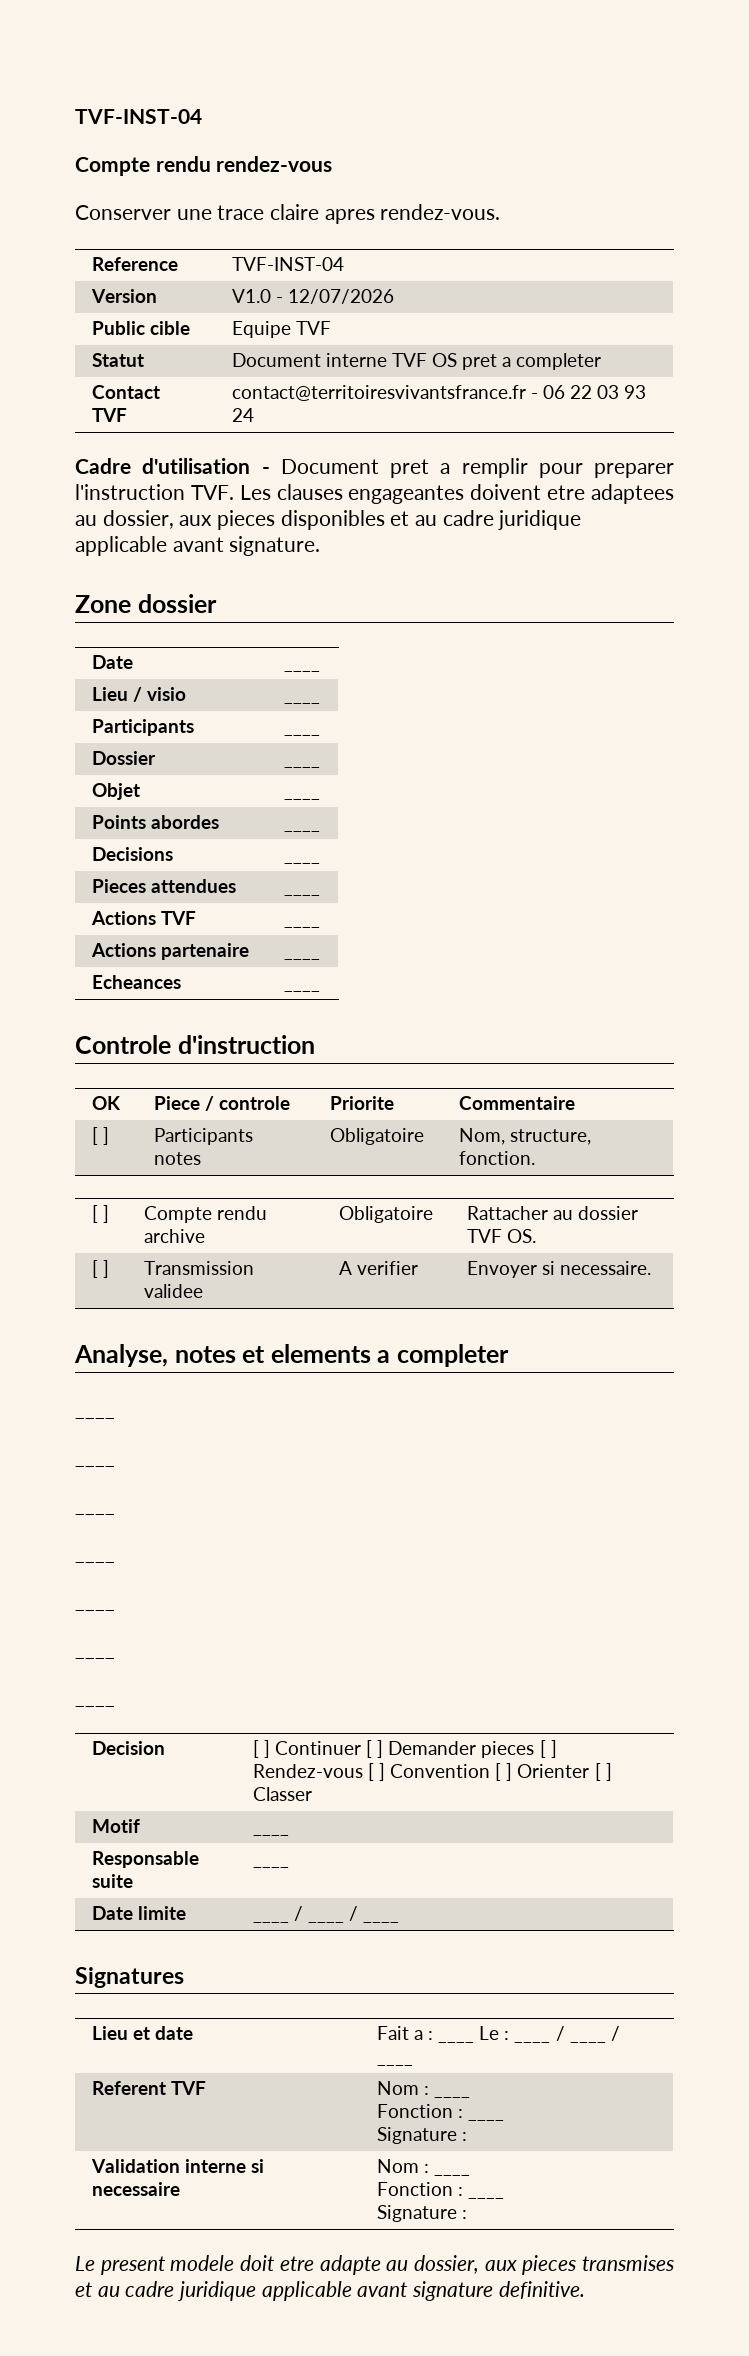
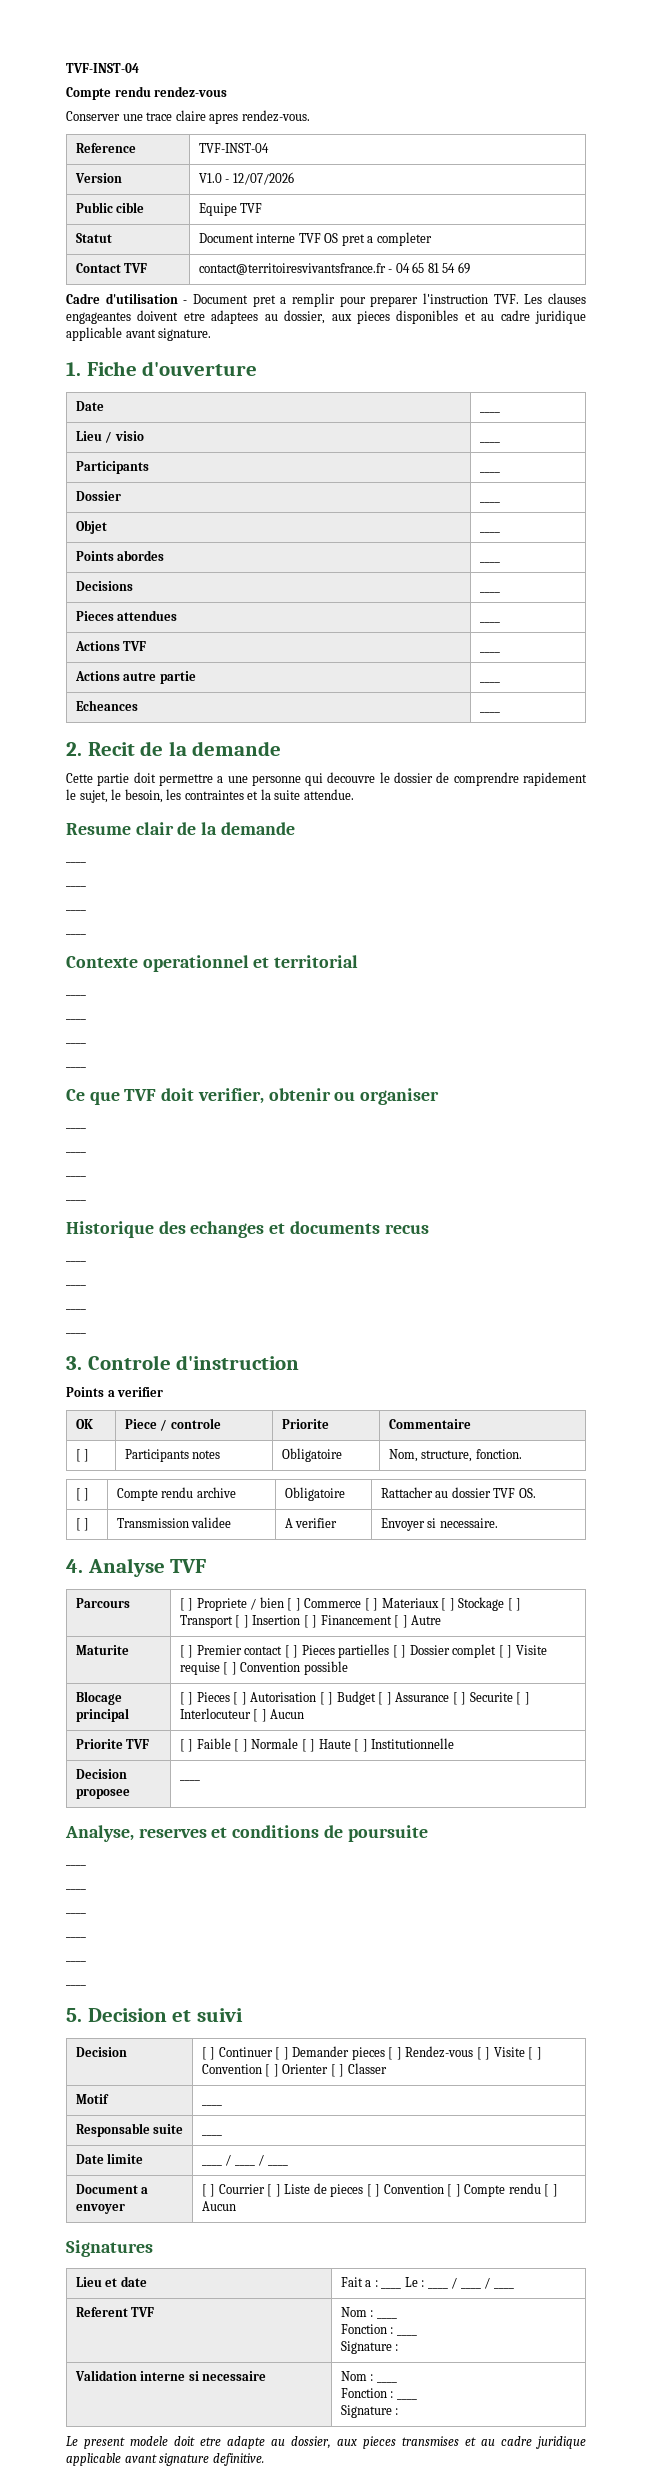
- Contact TVF | contact@territoiresvivantsfrance.fr - 06 22 03 93 24
+ Contact TVF | contact@territoiresvivantsfrance.fr - 04 65 81 54 69
- Zone dossier
+ 1. Fiche d'ouverture
- Actions partenaire | ____
+ Actions autre partie | ____
- Controle d'instruction
+ 2. Recit de la demande
+ Cette partie doit permettre a une personne qui decouvre le dossier de comprendre rapidement le sujet, le besoin, les contraintes et la suite attendue.
+ Resume clair de la demande
+ ____
+ ____
+ ____
+ ____
+ Contexte operationnel et territorial
+ ____
+ ____
+ ____
+ ____
+ Ce que TVF doit verifier, obtenir ou organiser
+ ____
+ ____
+ ____
+ ____
+ Historique des echanges et documents recus
+ ____
+ ____
+ ____
+ ____
+ 3. Controle d'instruction
+ Points a verifier
- Analyse, notes et elements a completer
+ 4. Analyse TVF
+ Parcours | [ ] Propriete / bien [ ] Commerce [ ] Materiaux [ ] Stockage [ ] Transport [ ] Insertion [ ] Financement [ ] Autre
+ Maturite | [ ] Premier contact [ ] Pieces partielles [ ] Dossier complet [ ] Visite requise [ ] Convention possible
+ Blocage principal | [ ] Pieces [ ] Autorisation [ ] Budget [ ] Assurance [ ] Securite [ ] Interlocuteur [ ] Aucun
+ Priorite TVF | [ ] Faible [ ] Normale [ ] Haute [ ] Institutionnelle
+ Decision proposee | ____
+ Analyse, reserves et conditions de poursuite
  ____
  ____
  ____
  ____
  ____
  ____
- ____
+ 5. Decision et suivi
- Decision | [ ] Continuer [ ] Demander pieces [ ] Rendez-vous [ ] Convention [ ] Orienter [ ] Classer
+ Decision | [ ] Continuer [ ] Demander pieces [ ] Rendez-vous [ ] Visite [ ] Convention [ ] Orienter [ ] Classer
+ Document a envoyer | [ ] Courrier [ ] Liste de pieces [ ] Convention [ ] Compte rendu [ ] Aucun

